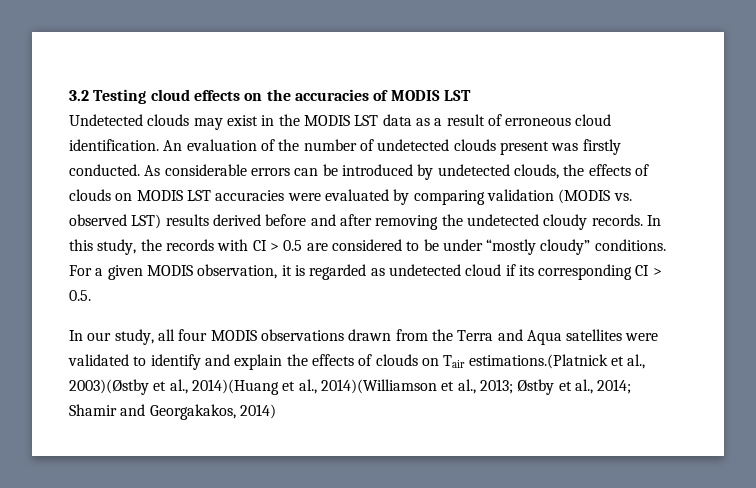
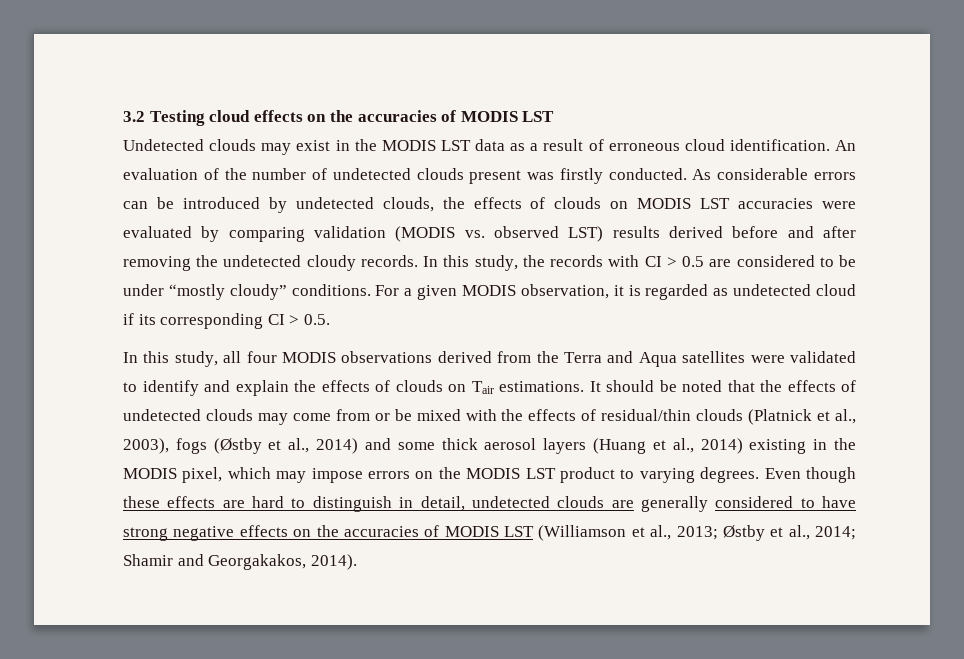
- In our study, all four MODIS observations drawn from the Terra and Aqua satellites were validated to identify and explain the effects of clouds on Tair estimations.(Platnick et al., 2003)(Østby et al., 2014)(Huang et al., 2014)(Williamson et al., 2013; Østby et al., 2014; Shamir and Georgakakos, 2014)
+ In this study, all four MODIS observations derived from the Terra and Aqua satellites were validated to identify and explain the effects of clouds on Tair estimations. It should be noted that the effects of undetected clouds may come from or be mixed with the effects of residual/thin clouds (Platnick et al., 2003), fogs (Østby et al., 2014) and some thick aerosol layers (Huang et al., 2014) existing in the MODIS pixel, which may impose errors on the MODIS LST product to varying degrees. Even though these effects are hard to distinguish in detail, undetected clouds are generally considered to have strong negative effects on the accuracies of MODIS LST (Williamson et al., 2013; Østby et al., 2014; Shamir and Georgakakos, 2014).

